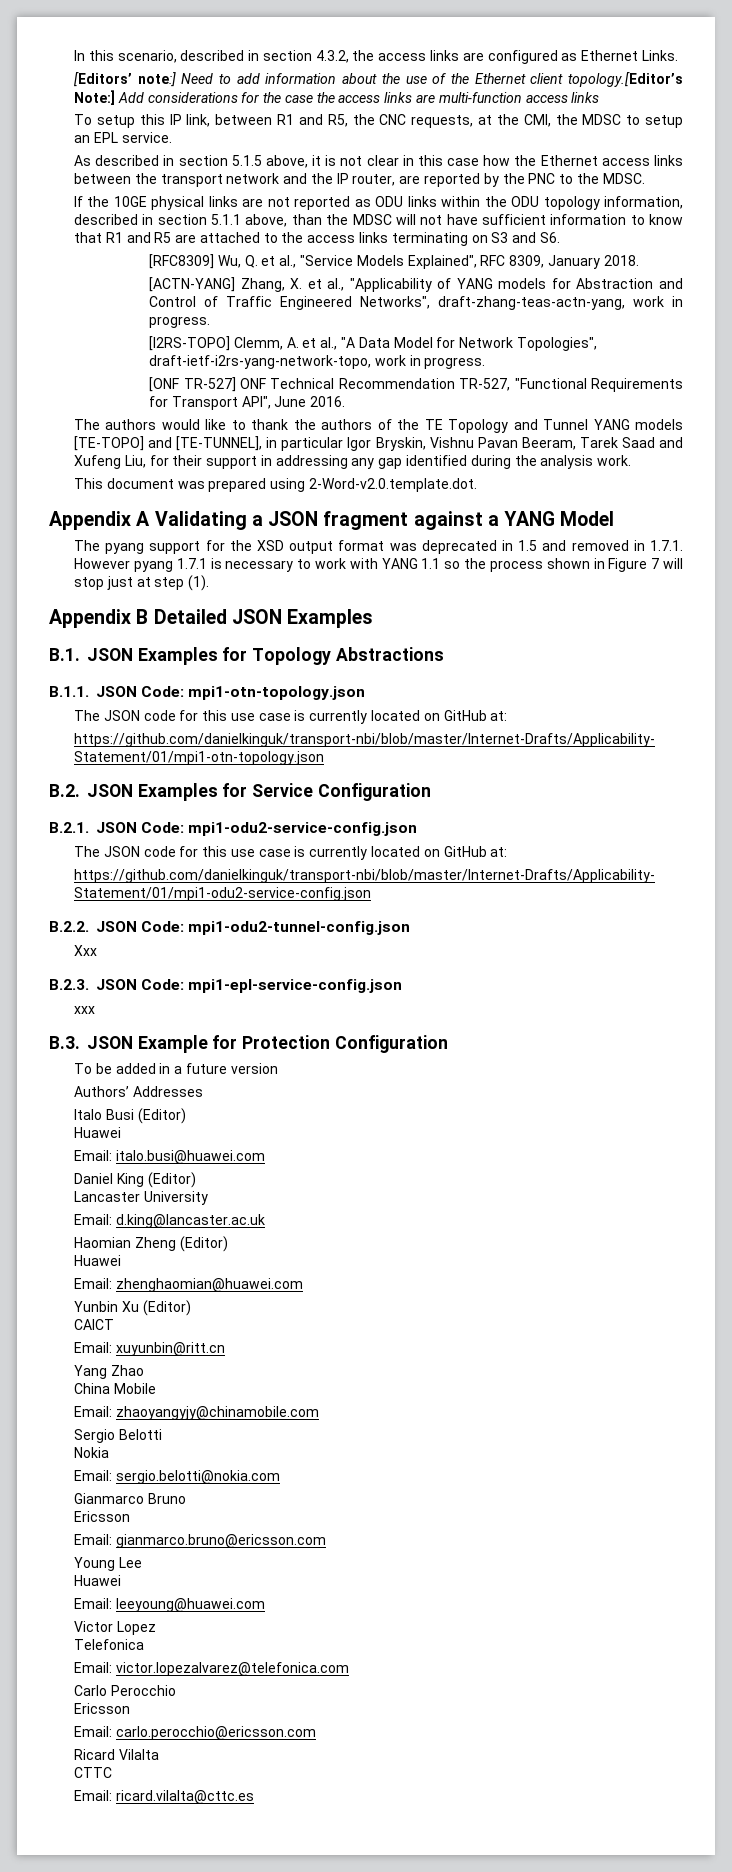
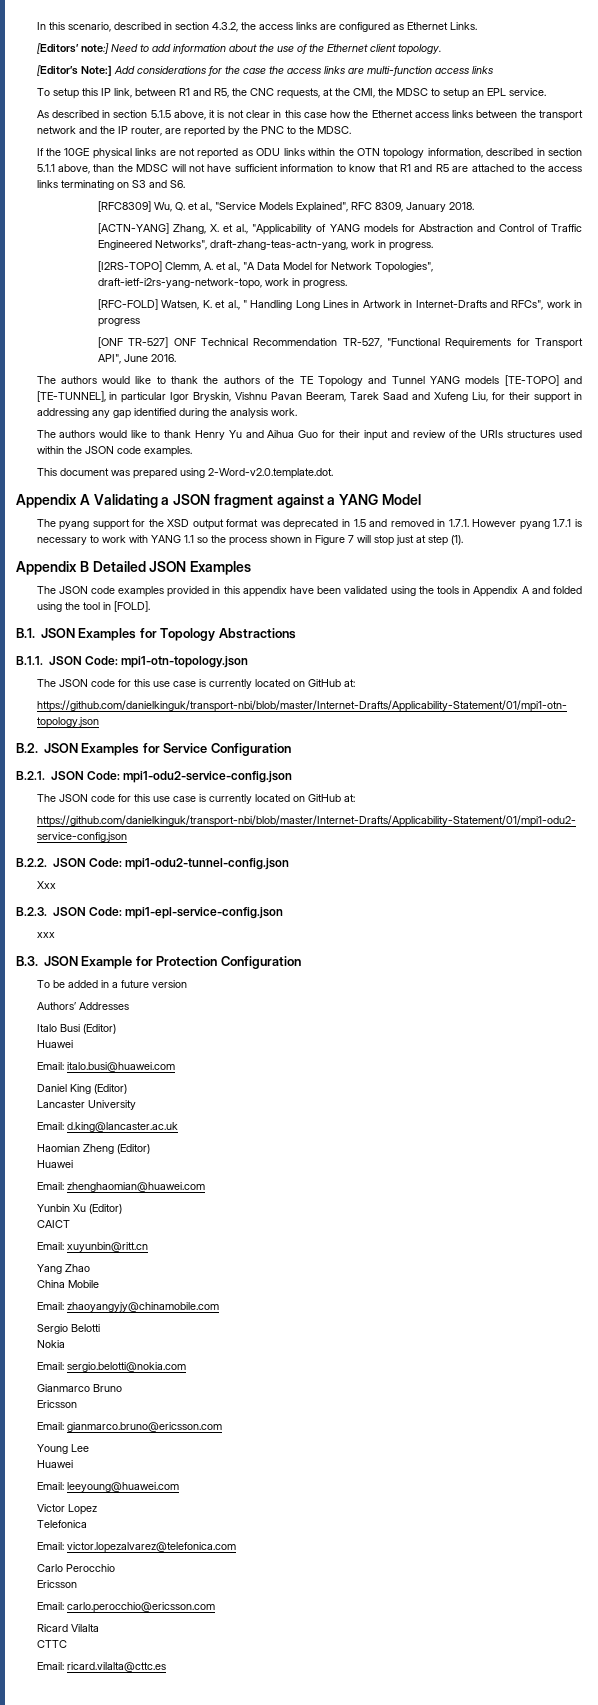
- [Editors’ note:] Need to add information about the use of the Ethernet client topology.[Editor’s Note:] Add considerations for the case the access links are multi-function access links
+ [Editors’ note:] Need to add information about the use of the Ethernet client topology.
+ [Editor’s Note:] Add considerations for the case the access links are multi-function access links
- If the 10GE physical links are not reported as ODU links within the ODU topology information, described in section 5.1.1 above, than the MDSC will not have sufficient information to know that R1 and R5 are attached to the access links terminating on S3 and S6.
+ If the 10GE physical links are not reported as ODU links within the OTN topology information, described in section 5.1.1 above, than the MDSC will not have sufficient information to know that R1 and R5 are attached to the access links terminating on S3 and S6.
+ [RFC-FOLD] Watsen, K. et al., " Handling Long Lines in Artwork in Internet-Drafts and RFCs", work in progress
+ The authors would like to thank Henry Yu and Aihua Guo for their input and review of the URIs structures used within the JSON code examples.
+ The JSON code examples provided in this appendix have been validated using the tools in Appendix A and folded using the tool in [FOLD].

